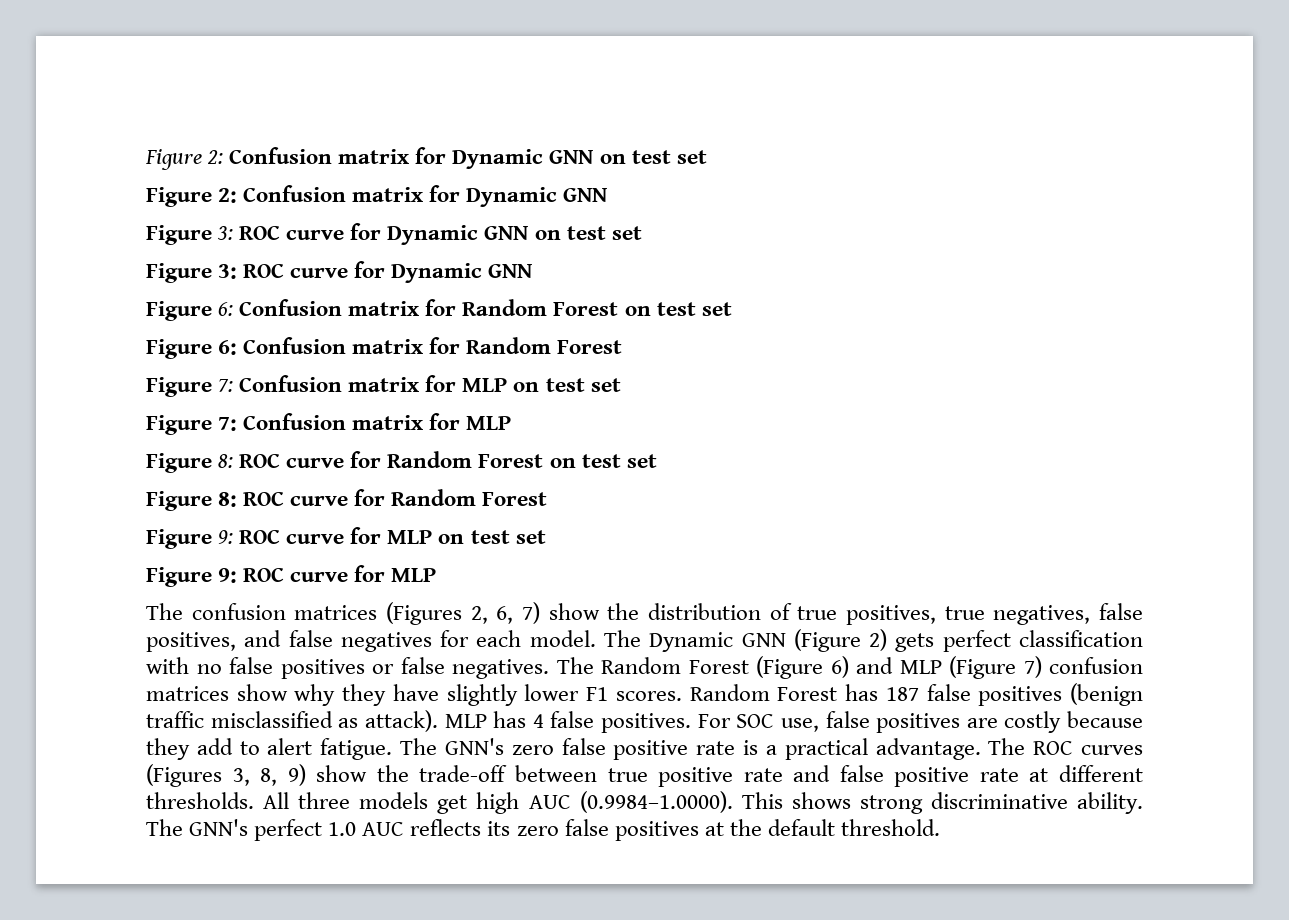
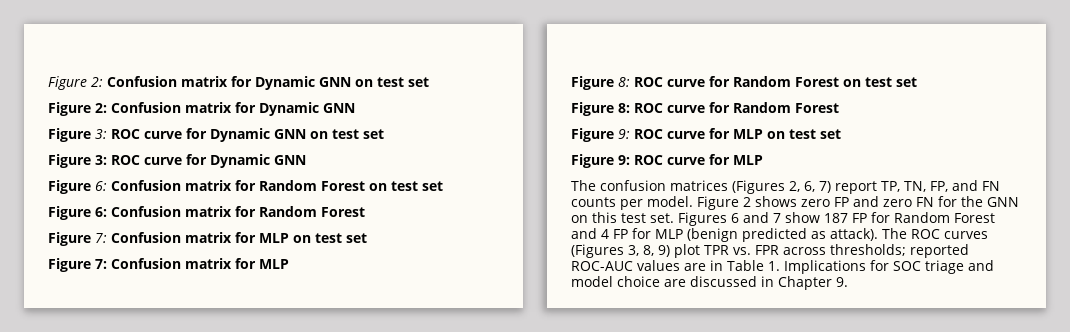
- The confusion matrices (Figures 2, 6, 7) show the distribution of true positives, true negatives, false positives, and false negatives for each model. The Dynamic GNN (Figure 2) gets perfect classification with no false positives or false negatives. The Random Forest (Figure 6) and MLP (Figure 7) confusion matrices show why they have slightly lower F1 scores. Random Forest has 187 false positives (benign traffic misclassified as attack). MLP has 4 false positives. For SOC use, false positives are costly because they add to alert fatigue. The GNN's zero false positive rate is a practical advantage.
+ The confusion matrices (Figures 2, 6, 7) report TP, TN, FP, and FN counts per model. Figure 2 shows zero FP and zero FN for the GNN on this test set. Figures 6 and 7 show 187 FP for Random Forest and 4 FP for MLP (benign predicted as attack).
- The ROC curves (Figures 3, 8, 9) show the trade-off between true positive rate and false positive rate at different thresholds. All three models get high AUC (0.9984–1.0000). This shows strong discriminative ability. The GNN's perfect 1.0 AUC reflects its zero false positives at the default threshold.
+ The ROC curves (Figures 3, 8, 9) plot TPR vs. FPR across thresholds; reported ROC-AUC values are in Table 1. Implications for SOC triage and model choice are discussed in Chapter 9.

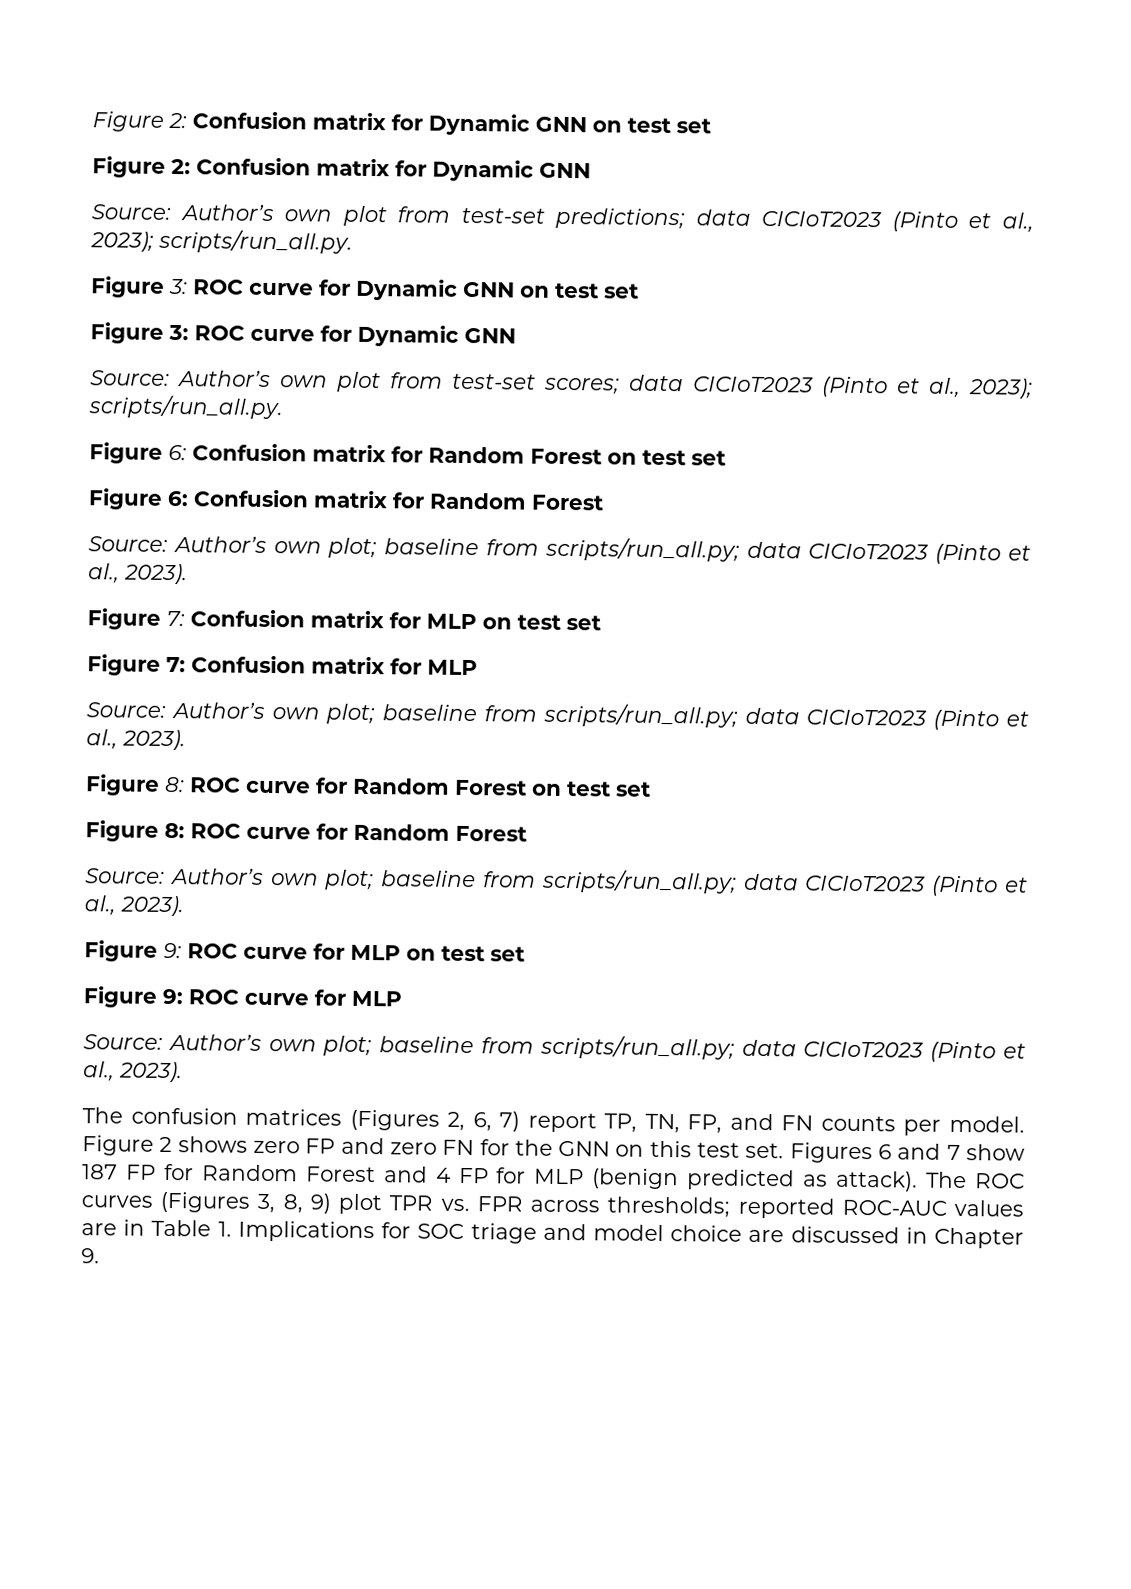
+ Source: Author’s own plot from test-set predictions; data CICIoT2023 (Pinto et al., 2023); scripts/run_all.py.
+ Source: Author’s own plot from test-set scores; data CICIoT2023 (Pinto et al., 2023); scripts/run_all.py.
  Figure 6: Confusion matrix for Random Forest on test set
  Figure 6: Confusion matrix for Random Forest
+ Source: Author’s own plot; baseline from scripts/run_all.py; data CICIoT2023 (Pinto et al., 2023).
  Figure 7: Confusion matrix for MLP on test set
  Figure 7: Confusion matrix for MLP
+ Source: Author’s own plot; baseline from scripts/run_all.py; data CICIoT2023 (Pinto et al., 2023).
  Figure 8: ROC curve for Random Forest on test set
  Figure 8: ROC curve for Random Forest
+ Source: Author’s own plot; baseline from scripts/run_all.py; data CICIoT2023 (Pinto et al., 2023).
  Figure 9: ROC curve for MLP on test set
  Figure 9: ROC curve for MLP
+ Source: Author’s own plot; baseline from scripts/run_all.py; data CICIoT2023 (Pinto et al., 2023).

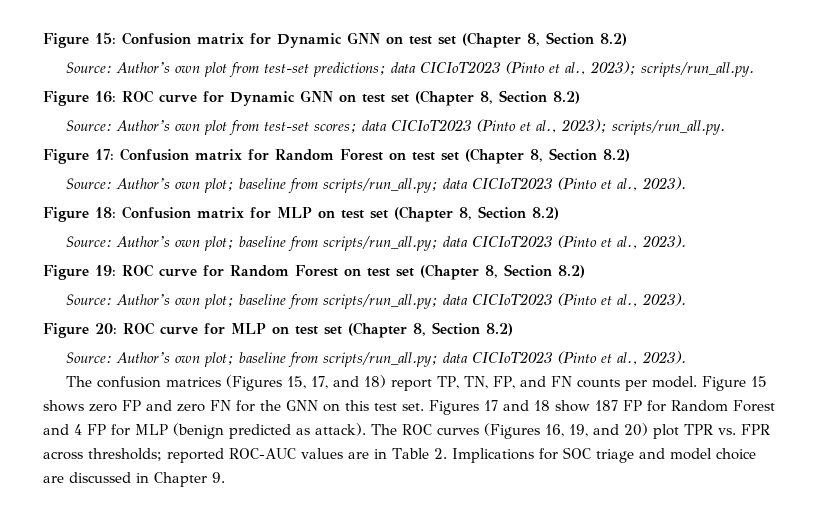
- Figure 2: Confusion matrix for Dynamic GNN on test set
- Figure 2: Confusion matrix for Dynamic GNN
+ Figure 15: Confusion matrix for Dynamic GNN on test set (Chapter 8, Section 8.2)
- Figure 3: ROC curve for Dynamic GNN on test set
- Figure 3: ROC curve for Dynamic GNN
+ Figure 16: ROC curve for Dynamic GNN on test set (Chapter 8, Section 8.2)
- Figure 6: Confusion matrix for Random Forest on test set
- Figure 6: Confusion matrix for Random Forest
+ Figure 17: Confusion matrix for Random Forest on test set (Chapter 8, Section 8.2)
- Figure 7: Confusion matrix for MLP on test set
- Figure 7: Confusion matrix for MLP
+ Figure 18: Confusion matrix for MLP on test set (Chapter 8, Section 8.2)
- Figure 8: ROC curve for Random Forest on test set
- Figure 8: ROC curve for Random Forest
+ Figure 19: ROC curve for Random Forest on test set (Chapter 8, Section 8.2)
- Figure 9: ROC curve for MLP on test set
- Figure 9: ROC curve for MLP
+ Figure 20: ROC curve for MLP on test set (Chapter 8, Section 8.2)
- The confusion matrices (Figures 2, 6, 7) report TP, TN, FP, and FN counts per model.
+ The confusion matrices (Figures 15, 17, and 18) report TP, TN, FP, and FN counts per model.
- Figure 2 shows zero FP and zero FN for the GNN on this test set.
+ Figure 15 shows zero FP and zero FN for the GNN on this test set.
- Figures 6 and 7 show 187 FP for Random Forest and 4 FP for MLP (benign predicted as attack).
+ Figures 17 and 18 show 187 FP for Random Forest and 4 FP for MLP (benign predicted as attack).
- The ROC curves (Figures 3, 8, 9) plot TPR vs. FPR across thresholds; reported ROC-AUC values are in Table 1. Implications for SOC triage and model choice are discussed in Chapter 9.
+ The ROC curves (Figures 16, 19, and 20) plot TPR vs. FPR across thresholds; reported ROC-AUC values are in Table 2. Implications for SOC triage and model choice are discussed in Chapter 9.

